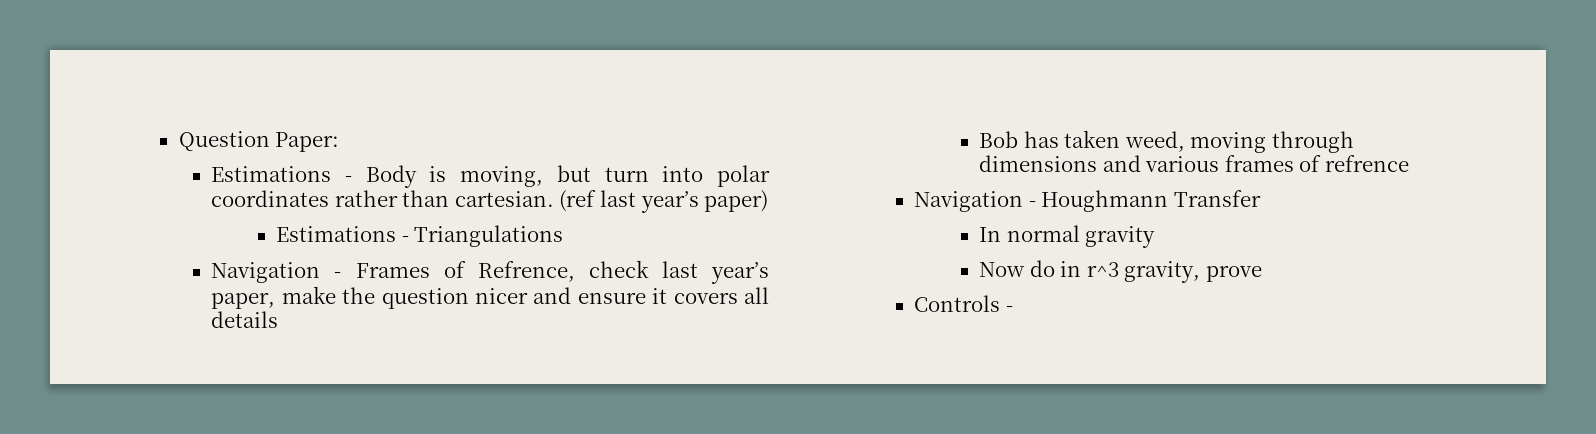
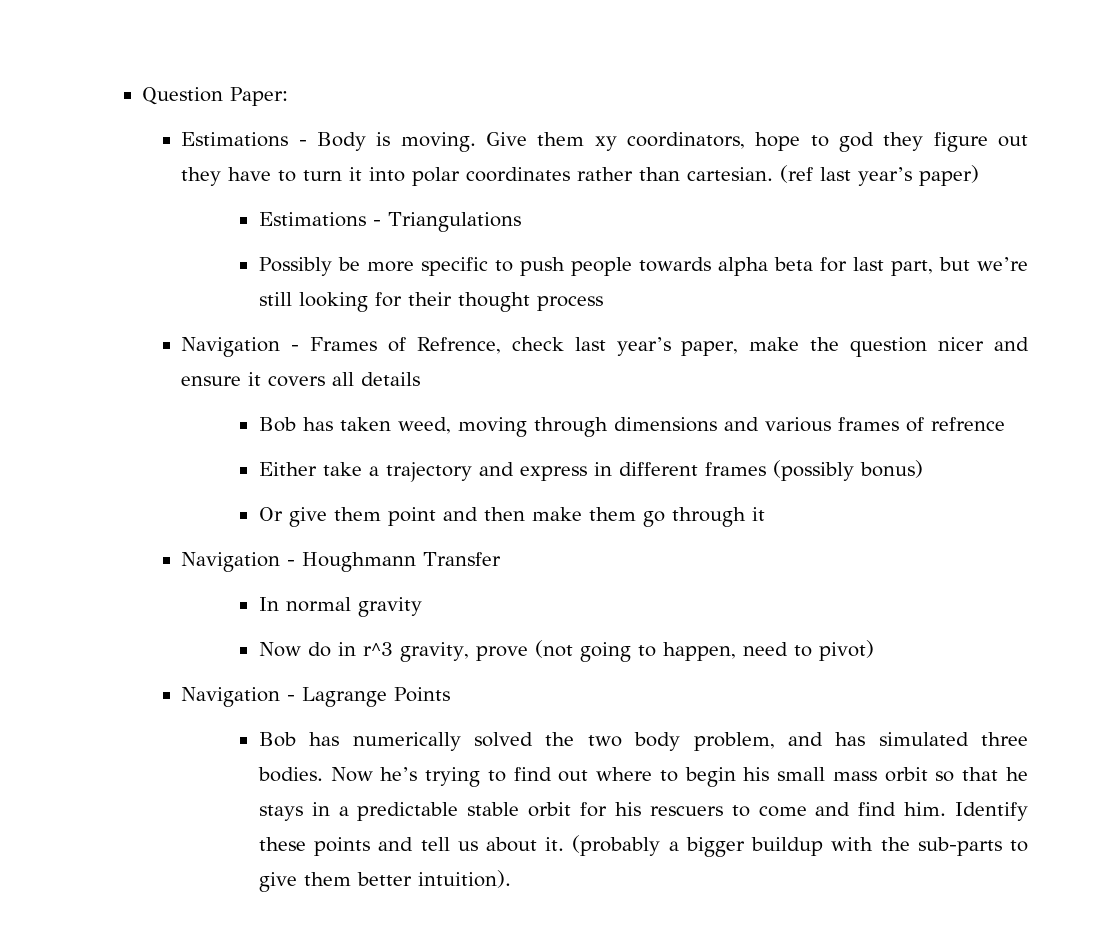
- Estimations - Body is moving, but turn into polar coordinates rather than cartesian.
+ Estimations - Body is moving. Give them xy coordinators, hope to god they figure out they have to turn it into polar coordinates rather than cartesian.
+ Possibly be more specific to push people towards alpha beta for last part, but we’re still looking for their thought process
+ Either take a trajectory and express in different frames (possibly bonus)
+ Or give them point and then make them go through it
- Now do in r^3 gravity, prove
- Controls -
+ Now do in r^3 gravity, prove (not going to happen, need to pivot)
+ Navigation - Lagrange Points
+ Bob has numerically solved the two body problem, and has simulated three bodies. Now he’s trying to find out where to begin his small mass orbit so that he stays in a predictable stable orbit for his rescuers to come and find him. Identify these points and tell us about it. (probably a bigger buildup with the sub-parts to give them better intuition).

